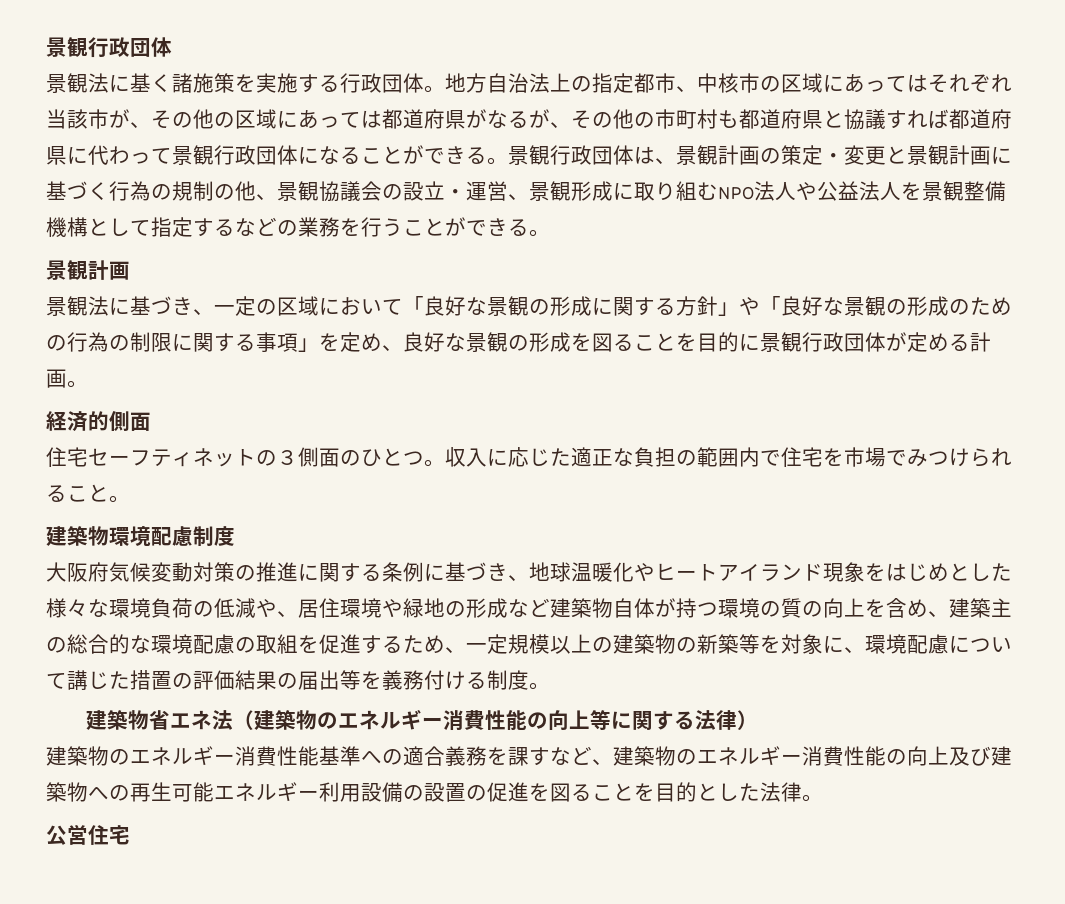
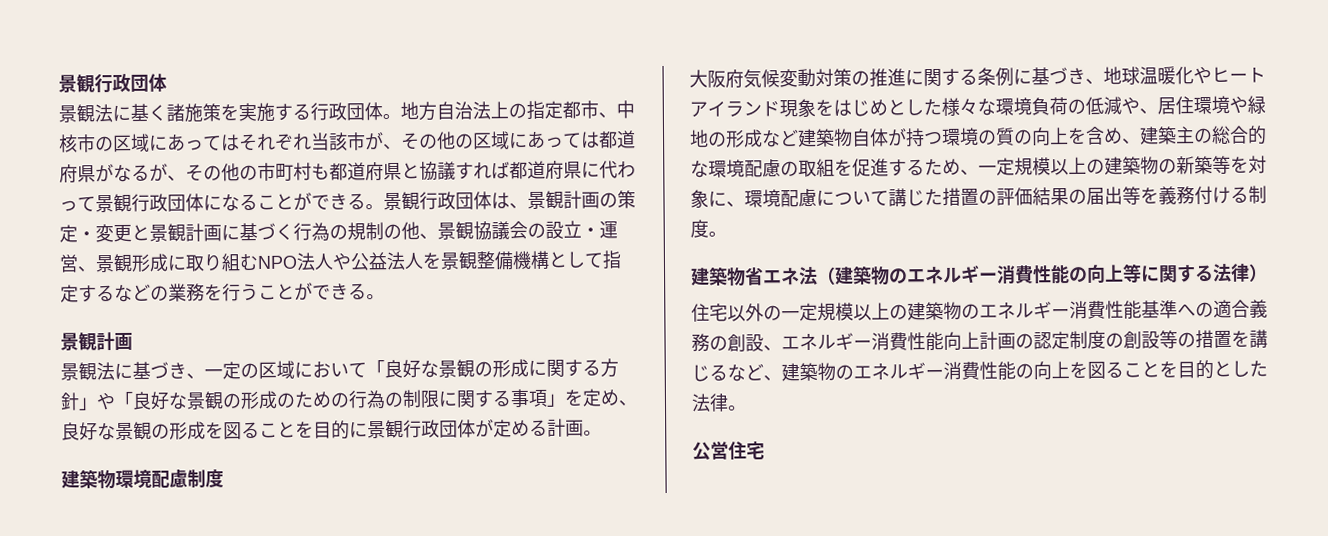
- 経済的側面
- 住宅セーフティネットの３側面のひとつ。収入に応じた適正な負担の範囲内で住宅を市場でみつけられること。
- 建築物のエネルギー消費性能基準への適合義務を課すなど、建築物のエネルギー消費性能の向上及び建築物への再生可能エネルギー利用設備の設置の促進を図ることを目的とした法律。
+ 住宅以外の一定規模以上の建築物のエネルギー消費性能基準への適合義務の創設、エネルギー消費性能向上計画の認定制度の創設等の措置を講じるなど、建築物のエネルギー消費性能の向上を図ることを目的とした法律。

